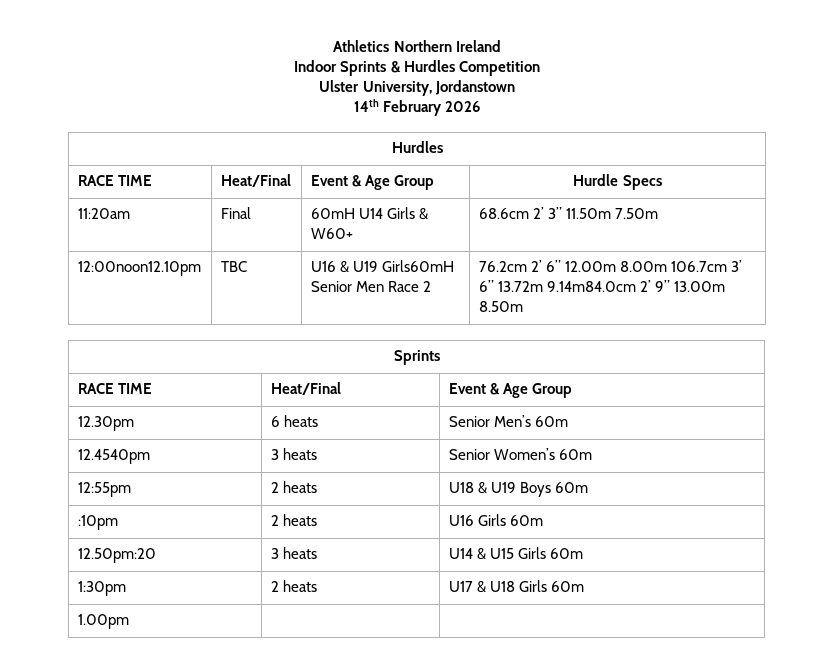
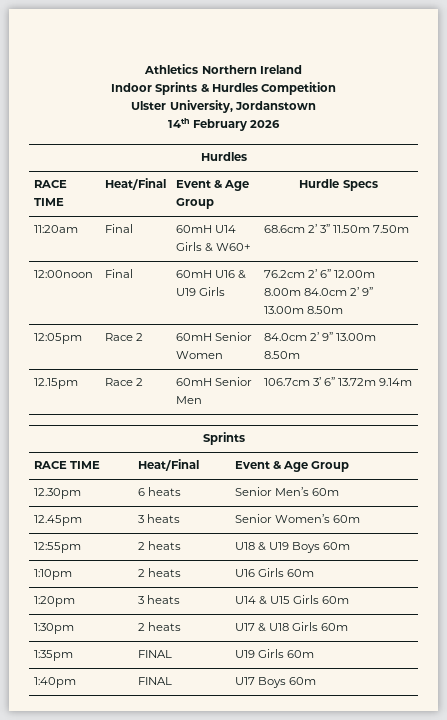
- 12:00noon12.10pm | TBC | U16 & U19 Girls60mH Senior Men Race 2 | 76.2cm 2’ 6” 12.00m 8.00m 106.7cm 3’ 6” 13.72m 9.14m84.0cm 2’ 9” 13.00m 8.50m
+ 12:00noon | Final | 60mH U16 & U19 Girls | 76.2cm 2’ 6” 12.00m 8.00m 84.0cm 2’ 9” 13.00m 8.50m
+ 12:05pm | Race 2 | 60mH Senior Women | 84.0cm 2’ 9” 13.00m 8.50m
+ 12.15pm | Race 2 | 60mH Senior Men | 106.7cm 3’ 6” 13.72m 9.14m
- 12.4540pm | 3 heats | Senior Women’s 60m
+ 12.45pm | 3 heats | Senior Women’s 60m
- :10pm | 2 heats | U16 Girls 60m
+ 1:10pm | 2 heats | U16 Girls 60m
- 12.50pm:20 | 3 heats | U14 & U15 Girls 60m
+ 1:20pm | 3 heats | U14 & U15 Girls 60m
- 1.00pm | |
+ 1:35pm | FINAL | U19 Girls 60m
+ 1:40pm | FINAL | U17 Boys 60m

